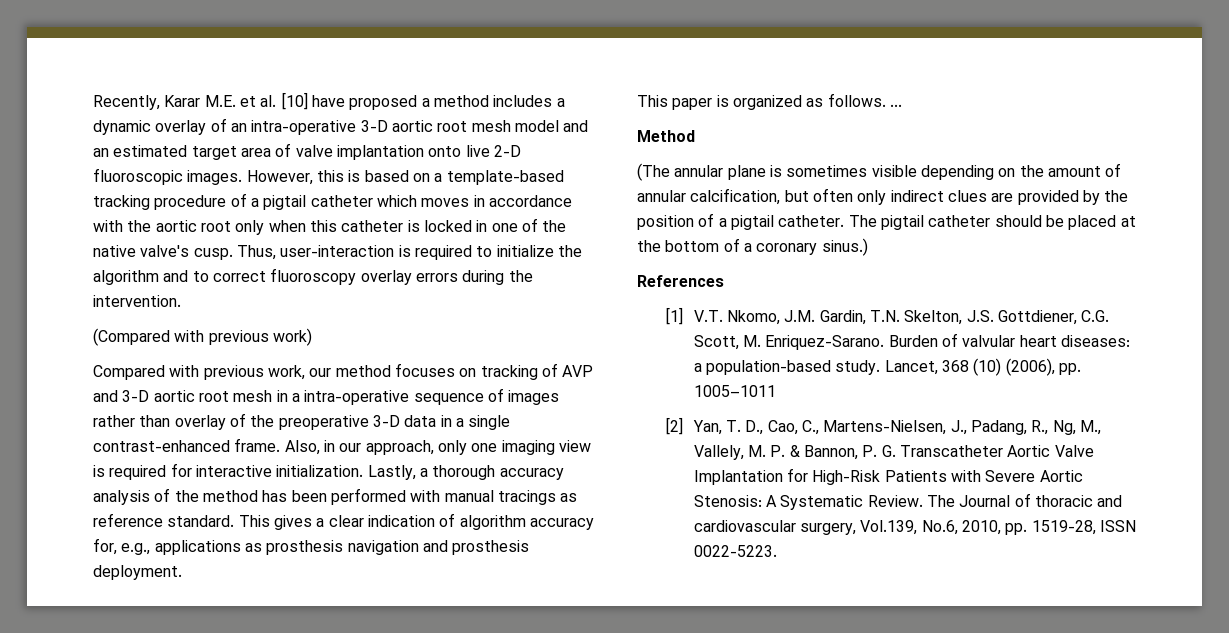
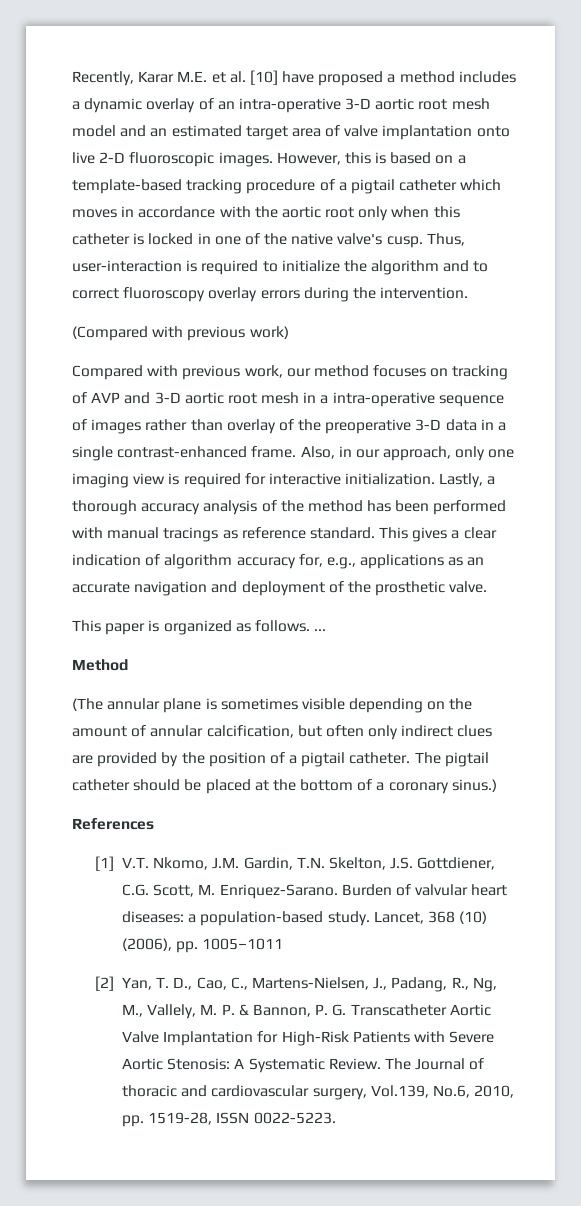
- This gives a clear indication of algorithm accuracy for, e.g., applications as prosthesis navigation and prosthesis deployment.
+ This gives a clear indication of algorithm accuracy for, e.g., applications as an accurate navigation and deployment of the prosthetic valve.

